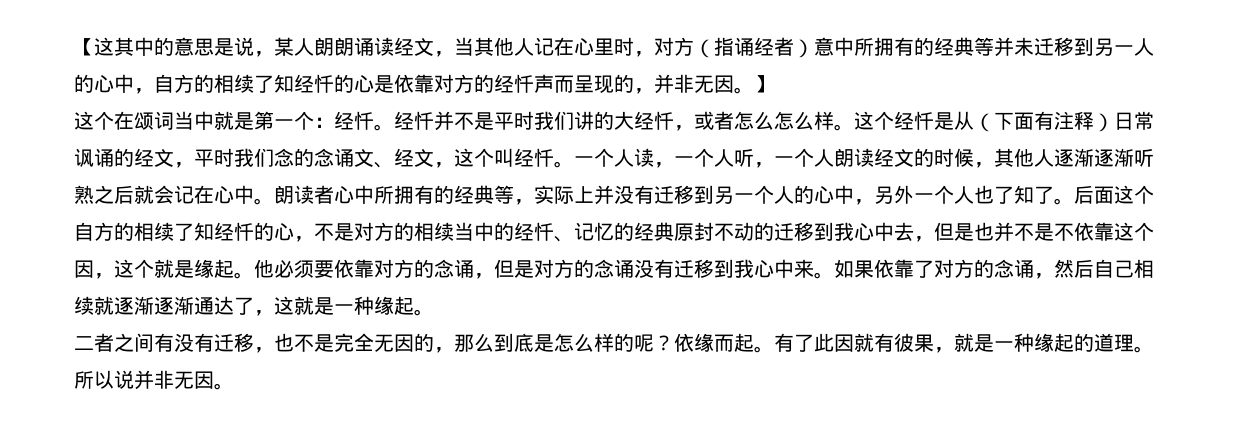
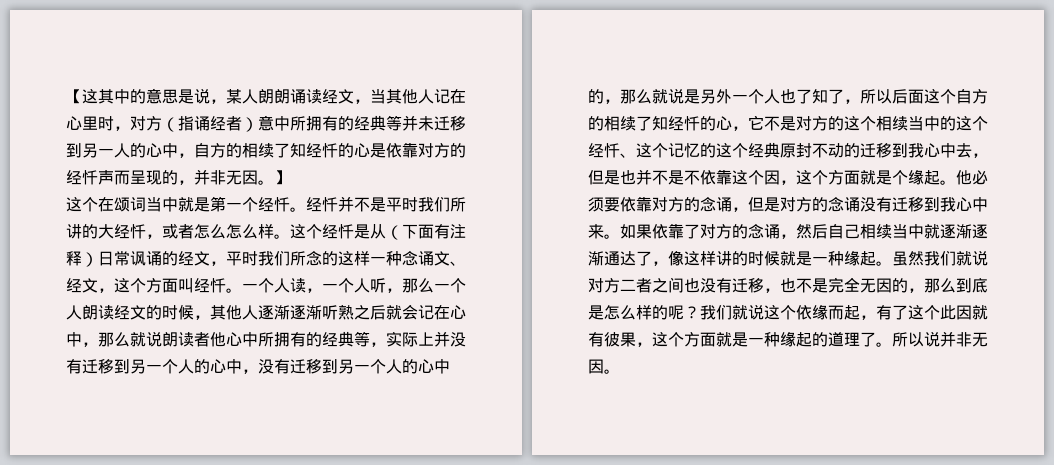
- 这个在颂词当中就是第一个：经忏。
+ 这个在颂词当中就是第一个经忏。
- 经忏并不是平时我们讲的大经忏，或者怎么怎么样。
+ 经忏并不是平时我们所讲的大经忏，或者怎么怎么样。
- 这个经忏是从（下面有注释）日常讽诵的经文，平时我们念的念诵文、经文，这个叫经忏。
+ 这个经忏是从（下面有注释）日常讽诵的经文，平时我们所念的这样一种念诵文、经文，这个方面叫经忏。
- 一个人读，一个人听，一个人朗读经文的时候，其他人逐渐逐渐听熟之后就会记在心中。朗读者心中所拥有的经典等，实际上并没有迁移到另一个人的心中，另外一个人也了知了。后面这个自方的相续了知经忏的心，不是对方的相续当中的经忏、记忆的经典原封不动的迁移到我心中去，但是也并不是不依靠这个因，这个就是缘起。
+ 一个人读，一个人听，那么一个人朗读经文的时候，其他人逐渐逐渐听熟之后就会记在心中，那么就说朗读者他心中所拥有的经典等，实际上并没有迁移到另一个人的心中，没有迁移到另一个人的心中的，那么就说是另外一个人也了知了，所以后面这个自方的相续了知经忏的心，它不是对方的这个相续当中的这个经忏、这个记忆的这个经典原封不动的迁移到我心中去，但是也并不是不依靠这个因，这个方面就是个缘起。
- 如果依靠了对方的念诵，然后自己相续就逐渐逐渐通达了，这就是一种缘起。
- 二者之间有没有迁移，也不是完全无因的，那么到底是怎么样的呢？
+ 如果依靠了对方的念诵，然后自己相续当中就逐渐逐渐通达了，像这样讲的时候就是一种缘起。虽然我们就说对方二者之间也没有迁移，也不是完全无因的，那么到底是怎么样的呢？
- 依缘而起。有了此因就有彼果，就是一种缘起的道理。
+ 我们就说这个依缘而起，有了这个此因就有彼果，这个方面就是一种缘起的道理了。

